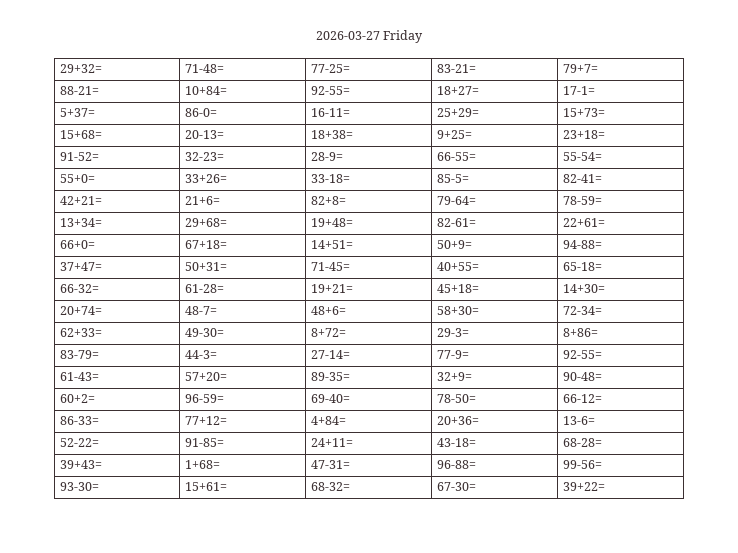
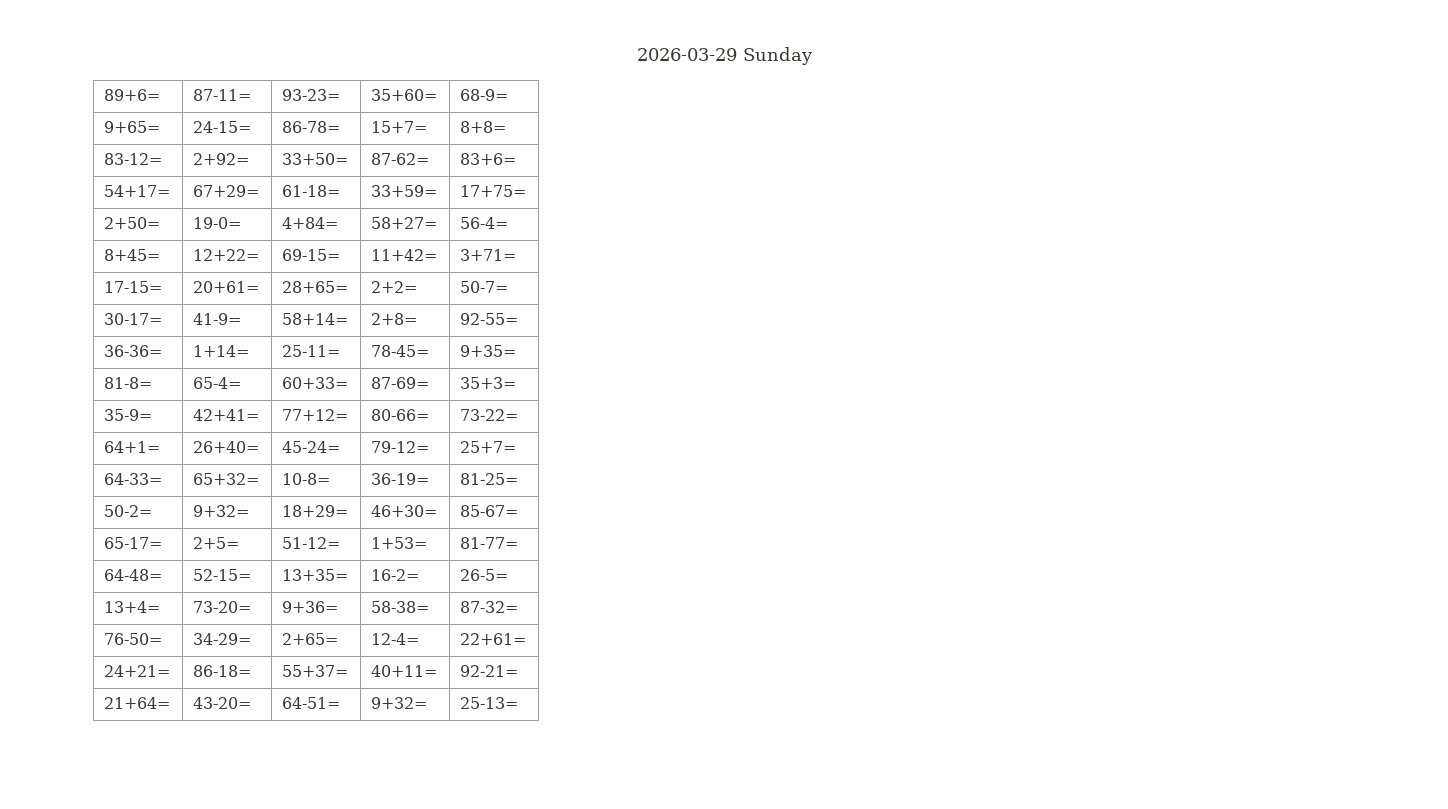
- 2026-03-27 Friday
- 29+32= | 71-48= | 77-25= | 83-21= | 79+7=
- 88-21= | 10+84= | 92-55= | 18+27= | 17-1=
- 5+37= | 86-0= | 16-11= | 25+29= | 15+73=
- 15+68= | 20-13= | 18+38= | 9+25= | 23+18=
- 91-52= | 32-23= | 28-9= | 66-55= | 55-54=
- 55+0= | 33+26= | 33-18= | 85-5= | 82-41=
- 42+21= | 21+6= | 82+8= | 79-64= | 78-59=
- 13+34= | 29+68= | 19+48= | 82-61= | 22+61=
- 66+0= | 67+18= | 14+51= | 50+9= | 94-88=
- 37+47= | 50+31= | 71-45= | 40+55= | 65-18=
- 66-32= | 61-28= | 19+21= | 45+18= | 14+30=
- 20+74= | 48-7= | 48+6= | 58+30= | 72-34=
- 62+33= | 49-30= | 8+72= | 29-3= | 8+86=
- 83-79= | 44-3= | 27-14= | 77-9= | 92-55=
- 61-43= | 57+20= | 89-35= | 32+9= | 90-48=
- 60+2= | 96-59= | 69-40= | 78-50= | 66-12=
- 86-33= | 77+12= | 4+84= | 20+36= | 13-6=
- 52-22= | 91-85= | 24+11= | 43-18= | 68-28=
- 39+43= | 1+68= | 47-31= | 96-88= | 99-56=
- 93-30= | 15+61= | 68-32= | 67-30= | 39+22=
+ 2026-03-29 Sunday
+ 89+6= | 87-11= | 93-23= | 35+60= | 68-9=
+ 9+65= | 24-15= | 86-78= | 15+7= | 8+8=
+ 83-12= | 2+92= | 33+50= | 87-62= | 83+6=
+ 54+17= | 67+29= | 61-18= | 33+59= | 17+75=
+ 2+50= | 19-0= | 4+84= | 58+27= | 56-4=
+ 8+45= | 12+22= | 69-15= | 11+42= | 3+71=
+ 17-15= | 20+61= | 28+65= | 2+2= | 50-7=
+ 30-17= | 41-9= | 58+14= | 2+8= | 92-55=
+ 36-36= | 1+14= | 25-11= | 78-45= | 9+35=
+ 81-8= | 65-4= | 60+33= | 87-69= | 35+3=
+ 35-9= | 42+41= | 77+12= | 80-66= | 73-22=
+ 64+1= | 26+40= | 45-24= | 79-12= | 25+7=
+ 64-33= | 65+32= | 10-8= | 36-19= | 81-25=
+ 50-2= | 9+32= | 18+29= | 46+30= | 85-67=
+ 65-17= | 2+5= | 51-12= | 1+53= | 81-77=
+ 64-48= | 52-15= | 13+35= | 16-2= | 26-5=
+ 13+4= | 73-20= | 9+36= | 58-38= | 87-32=
+ 76-50= | 34-29= | 2+65= | 12-4= | 22+61=
+ 24+21= | 86-18= | 55+37= | 40+11= | 92-21=
+ 21+64= | 43-20= | 64-51= | 9+32= | 25-13=

